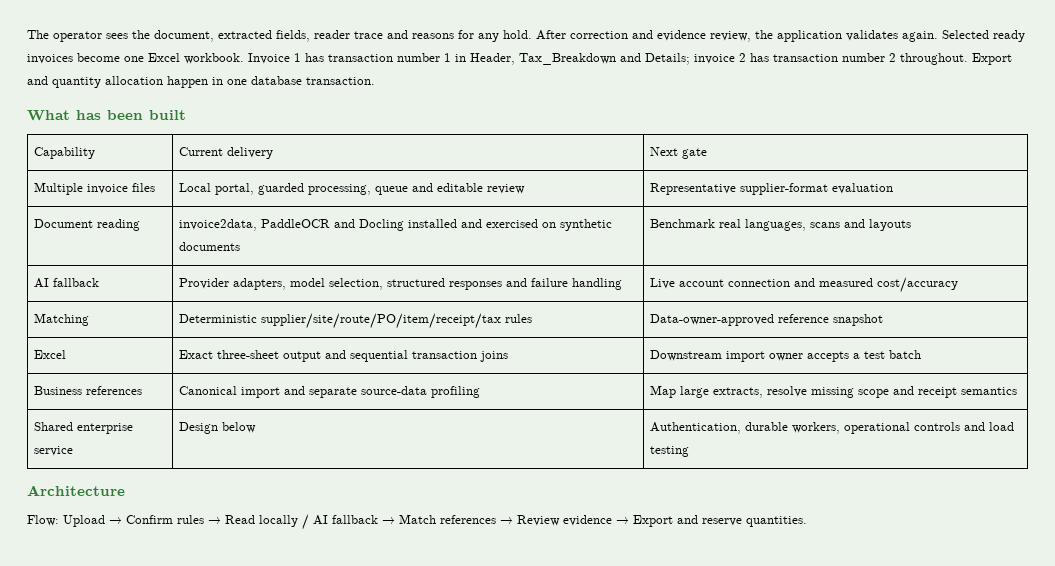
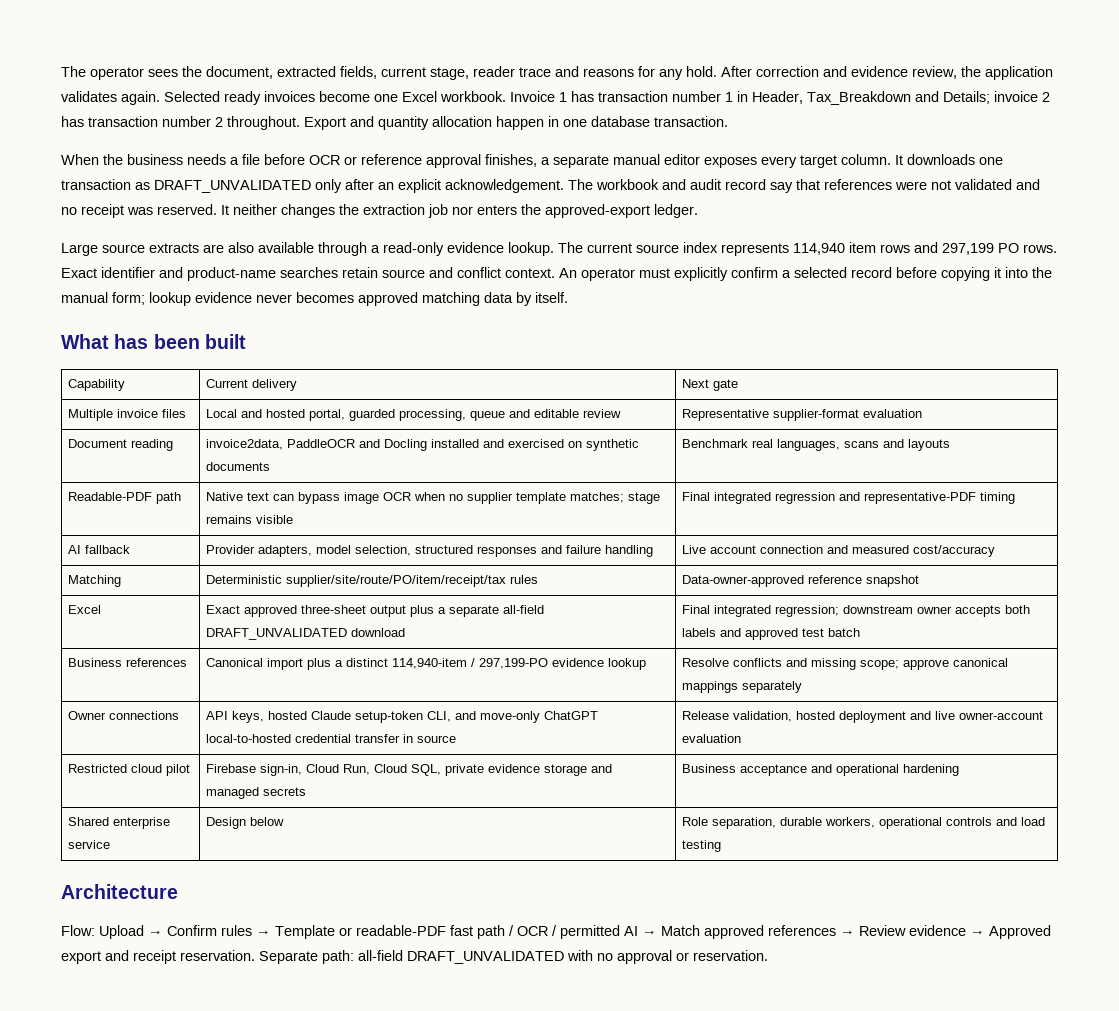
- The operator sees the document, extracted fields, reader trace and reasons for any hold.
+ The operator sees the document, extracted fields, current stage, reader trace and reasons for any hold.
+ When the business needs a file before OCR or reference approval finishes, a separate manual editor exposes every target column. It downloads one transaction as DRAFT_UNVALIDATED only after an explicit acknowledgement. The workbook and audit record say that references were not validated and no receipt was reserved. It neither changes the extraction job nor enters the approved-export ledger.
+ Large source extracts are also available through a read-only evidence lookup. The current source index represents 114,940 item rows and 297,199 PO rows. Exact identifier and product-name searches retain source and conflict context. An operator must explicitly confirm a selected record before copying it into the manual form; lookup evidence never becomes approved matching data by itself.
- Multiple invoice files | Local portal, guarded processing, queue and editable review | Representative supplier-format evaluation
+ Multiple invoice files | Local and hosted portal, guarded processing, queue and editable review | Representative supplier-format evaluation
+ Readable-PDF path | Native text can bypass image OCR when no supplier template matches; stage remains visible | Final integrated regression and representative-PDF timing
- Excel | Exact three-sheet output and sequential transaction joins | Downstream import owner accepts a test batch
+ Excel | Exact approved three-sheet output plus a separate all-field DRAFT_UNVALIDATED download | Final integrated regression; downstream owner accepts both labels and approved test batch
- Business references | Canonical import and separate source-data profiling | Map large extracts, resolve missing scope and receipt semantics
+ Business references | Canonical import plus a distinct 114,940-item / 297,199-PO evidence lookup | Resolve conflicts and missing scope; approve canonical mappings separately
+ Owner connections | API keys, hosted Claude setup-token CLI, and move-only ChatGPT local-to-hosted credential transfer in source | Release validation, hosted deployment and live owner-account evaluation
+ Restricted cloud pilot | Firebase sign-in, Cloud Run, Cloud SQL, private evidence storage and managed secrets | Business acceptance and operational hardening
- Shared enterprise service | Design below | Authentication, durable workers, operational controls and load testing
+ Shared enterprise service | Design below | Role separation, durable workers, operational controls and load testing
- Flow: Upload → Confirm rules → Read locally / AI fallback → Match references → Review evidence → Export and reserve quantities.
+ Flow: Upload → Confirm rules → Template or readable-PDF fast path / OCR / permitted AI → Match approved references → Review evidence → Approved export and receipt reservation. Separate path: all-field DRAFT_UNVALIDATED with no approval or reservation.

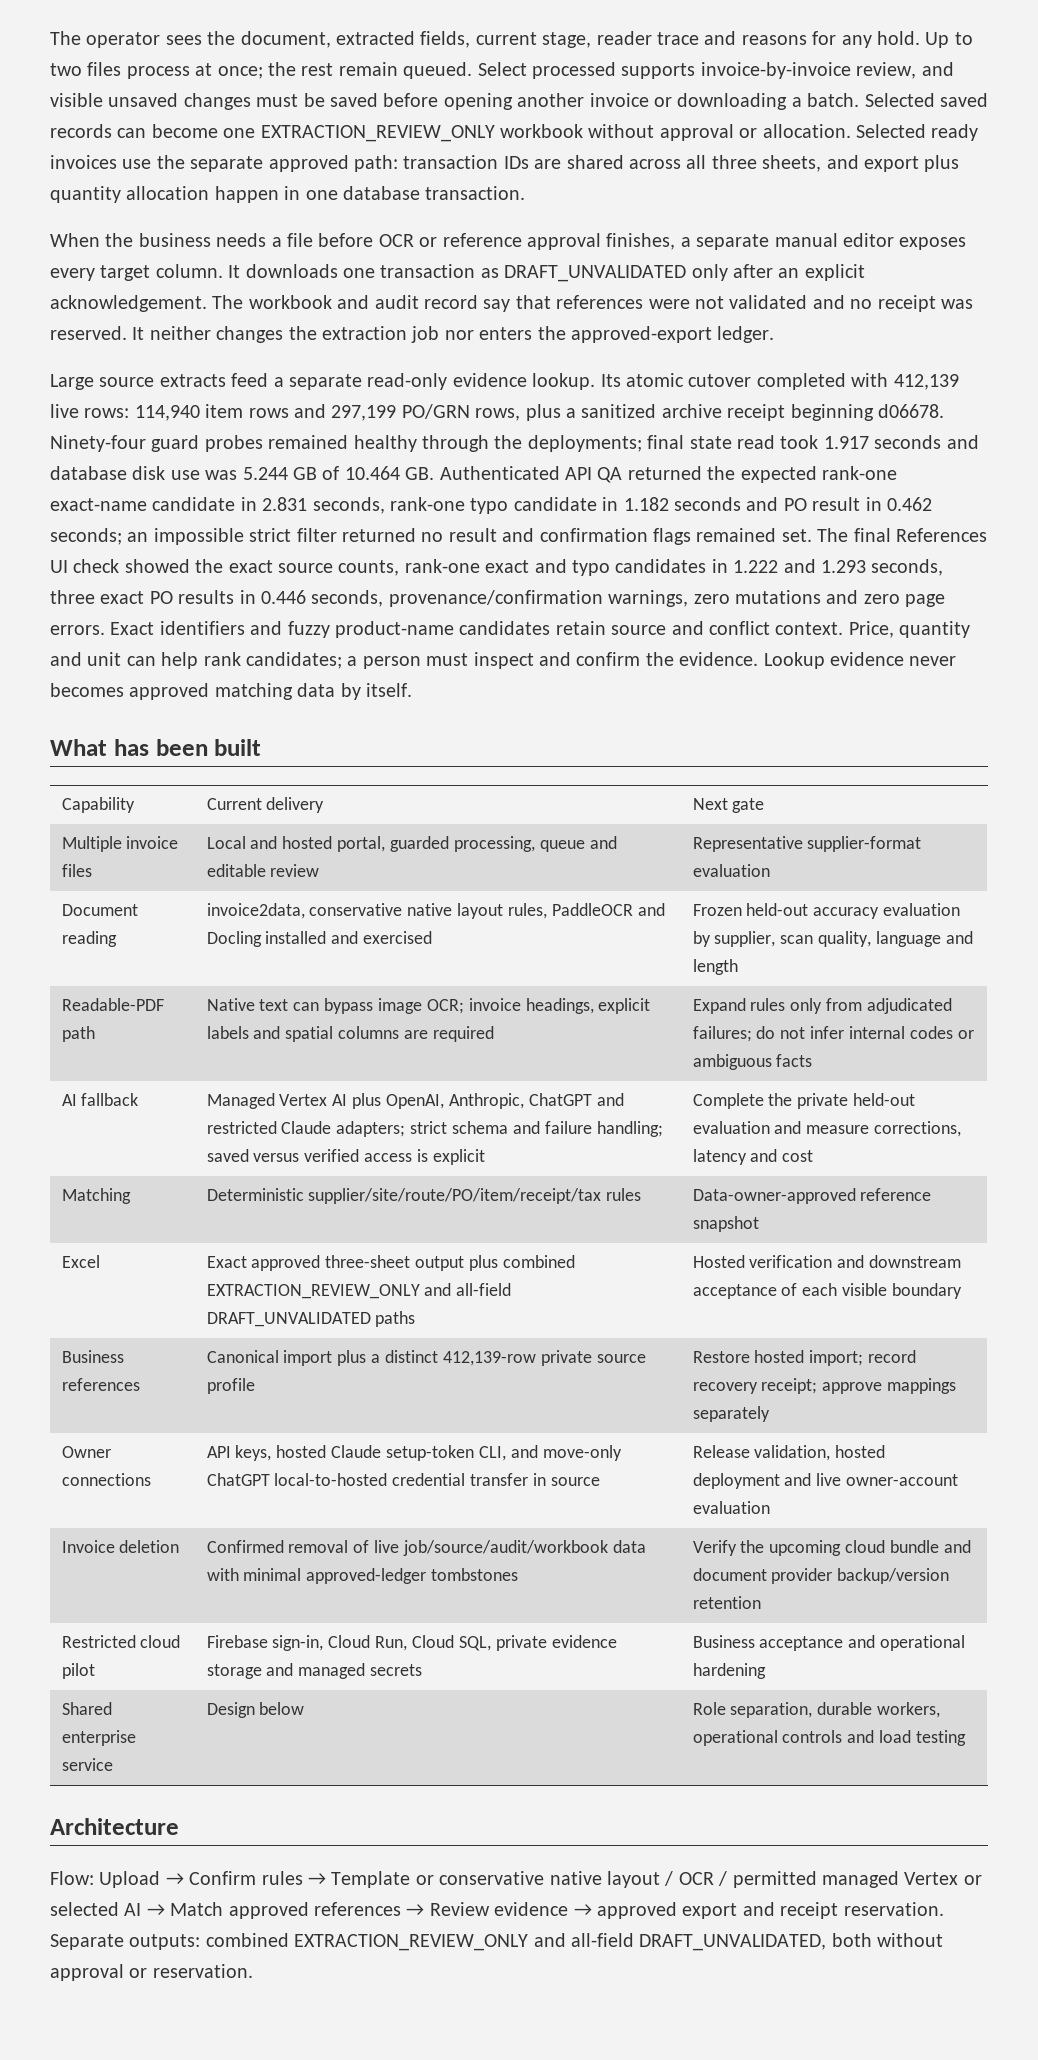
- After correction and evidence review, the application validates again. Selected ready invoices become one Excel workbook. Invoice 1 has transaction number 1 in Header, Tax_Breakdown and Details; invoice 2 has transaction number 2 throughout. Export and quantity allocation happen in one database transaction.
+ Up to two files process at once; the rest remain queued. Select processed supports invoice-by-invoice review, and visible unsaved changes must be saved before opening another invoice or downloading a batch. Selected saved records can become one EXTRACTION_REVIEW_ONLY workbook without approval or allocation. Selected ready invoices use the separate approved path: transaction IDs are shared across all three sheets, and export plus quantity allocation happen in one database transaction.
- Large source extracts are also available through a read-only evidence lookup. The current source index represents 114,940 item rows and 297,199 PO rows. Exact identifier and product-name searches retain source and conflict context.
+ Large source extracts feed a separate read-only evidence lookup. Its atomic cutover completed with 412,139 live rows: 114,940 item rows and 297,199 PO/GRN rows, plus a sanitized archive receipt beginning d06678. Ninety-four guard probes remained healthy through the deployments; final state read took 1.917 seconds and database disk use was 5.244 GB of 10.464 GB. Authenticated API QA returned the expected rank-one exact-name candidate in 2.831 seconds, rank-one typo candidate in 1.182 seconds and PO result in 0.462 seconds; an impossible strict filter returned no result and confirmation flags remained set. The final References UI check showed the exact source counts, rank-one exact and typo candidates in 1.222 and 1.293 seconds, three exact PO results in 0.446 seconds, provenance/confirmation warnings, zero mutations and zero page errors. Exact identifiers and fuzzy product-name candidates retain source and conflict context.
- An operator must explicitly confirm a selected record before copying it into the manual form; lookup evidence never becomes approved matching data by itself.
+ Price, quantity and unit can help rank candidates; a person must inspect and confirm the evidence. Lookup evidence never becomes approved matching data by itself.
- Document reading | invoice2data, PaddleOCR and Docling installed and exercised on synthetic documents | Benchmark real languages, scans and layouts
+ Document reading | invoice2data, conservative native layout rules, PaddleOCR and Docling installed and exercised | Frozen held-out accuracy evaluation by supplier, scan quality, language and length
- Readable-PDF path | Native text can bypass image OCR when no supplier template matches; stage remains visible | Final integrated regression and representative-PDF timing
- AI fallback | Provider adapters, model selection, structured responses and failure handling | Live account connection and measured cost/accuracy
+ Readable-PDF path | Native text can bypass image OCR; invoice headings, explicit labels and spatial columns are required | Expand rules only from adjudicated failures; do not infer internal codes or ambiguous facts
+ AI fallback | Managed Vertex AI plus OpenAI, Anthropic, ChatGPT and restricted Claude adapters; strict schema and failure handling; saved versus verified access is explicit | Complete the private held-out evaluation and measure corrections, latency and cost
- Excel | Exact approved three-sheet output plus a separate all-field DRAFT_UNVALIDATED download | Final integrated regression; downstream owner accepts both labels and approved test batch
+ Excel | Exact approved three-sheet output plus combined EXTRACTION_REVIEW_ONLY and all-field DRAFT_UNVALIDATED paths | Hosted verification and downstream acceptance of each visible boundary
- Business references | Canonical import plus a distinct 114,940-item / 297,199-PO evidence lookup | Resolve conflicts and missing scope; approve canonical mappings separately
+ Business references | Canonical import plus a distinct 412,139-row private source profile | Restore hosted import; record recovery receipt; approve mappings separately
+ Invoice deletion | Confirmed removal of live job/source/audit/workbook data with minimal approved-ledger tombstones | Verify the upcoming cloud bundle and document provider backup/version retention
- Flow: Upload → Confirm rules → Template or readable-PDF fast path / OCR / permitted AI → Match approved references → Review evidence → Approved export and receipt reservation.
+ Flow: Upload → Confirm rules → Template or conservative native layout / OCR / permitted managed Vertex or selected AI → Match approved references → Review evidence → approved export and receipt reservation.
- Separate path: all-field DRAFT_UNVALIDATED with no approval or reservation.
+ Separate outputs: combined EXTRACTION_REVIEW_ONLY and all-field DRAFT_UNVALIDATED, both without approval or reservation.

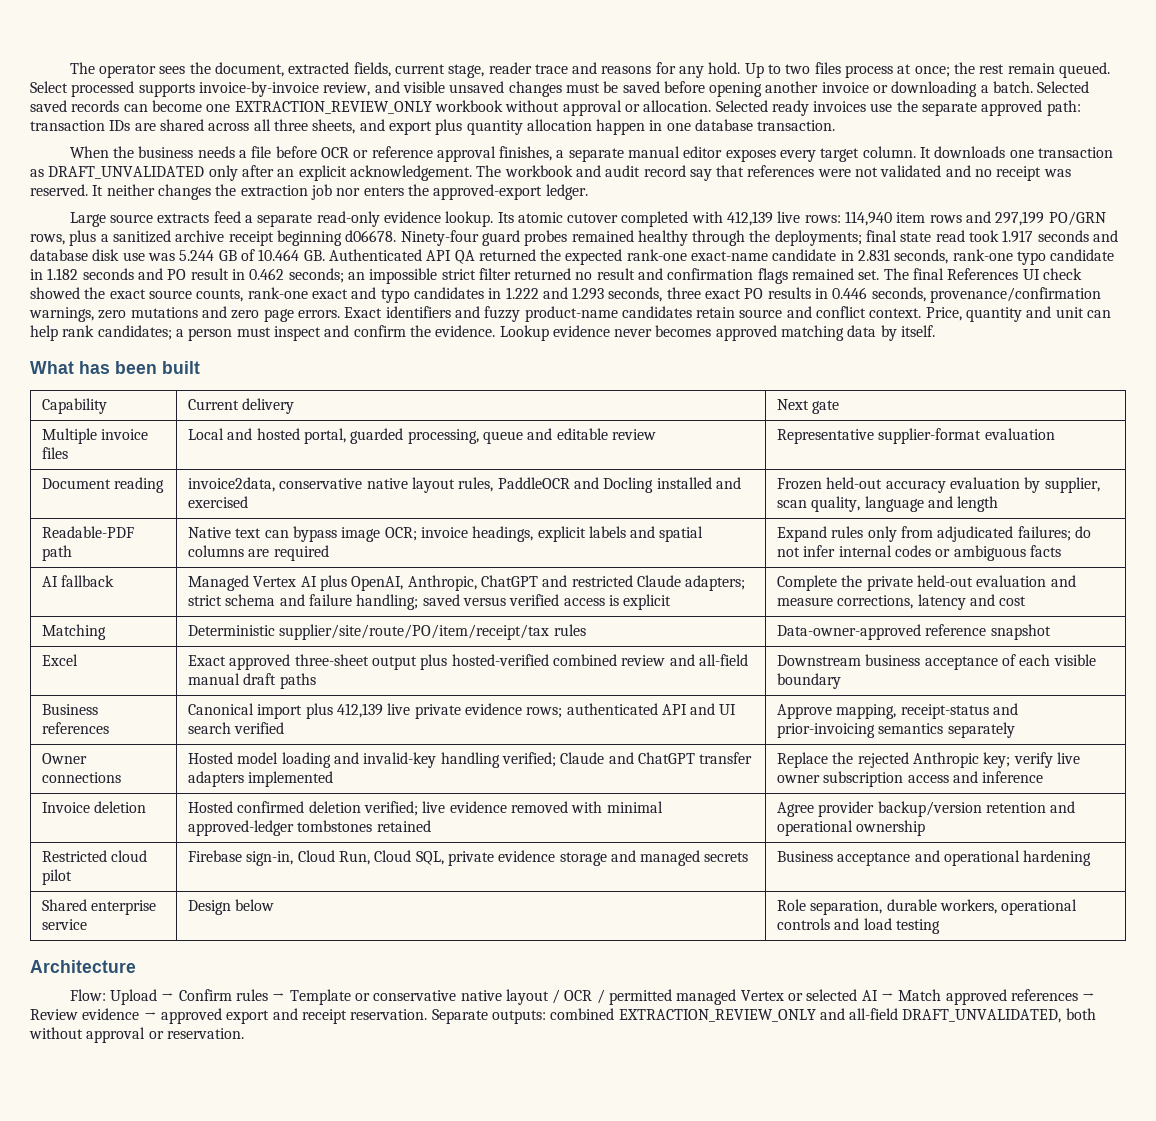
- Excel | Exact approved three-sheet output plus combined EXTRACTION_REVIEW_ONLY and all-field DRAFT_UNVALIDATED paths | Hosted verification and downstream acceptance of each visible boundary
+ Excel | Exact approved three-sheet output plus hosted-verified combined review and all-field manual draft paths | Downstream business acceptance of each visible boundary
- Business references | Canonical import plus a distinct 412,139-row private source profile | Restore hosted import; record recovery receipt; approve mappings separately
- Owner connections | API keys, hosted Claude setup-token CLI, and move-only ChatGPT local-to-hosted credential transfer in source | Release validation, hosted deployment and live owner-account evaluation
- Invoice deletion | Confirmed removal of live job/source/audit/workbook data with minimal approved-ledger tombstones | Verify the upcoming cloud bundle and document provider backup/version retention
+ Business references | Canonical import plus 412,139 live private evidence rows; authenticated API and UI search verified | Approve mapping, receipt-status and prior-invoicing semantics separately
+ Owner connections | Hosted model loading and invalid-key handling verified; Claude and ChatGPT transfer adapters implemented | Replace the rejected Anthropic key; verify live owner subscription access and inference
+ Invoice deletion | Hosted confirmed deletion verified; live evidence removed with minimal approved-ledger tombstones retained | Agree provider backup/version retention and operational ownership

